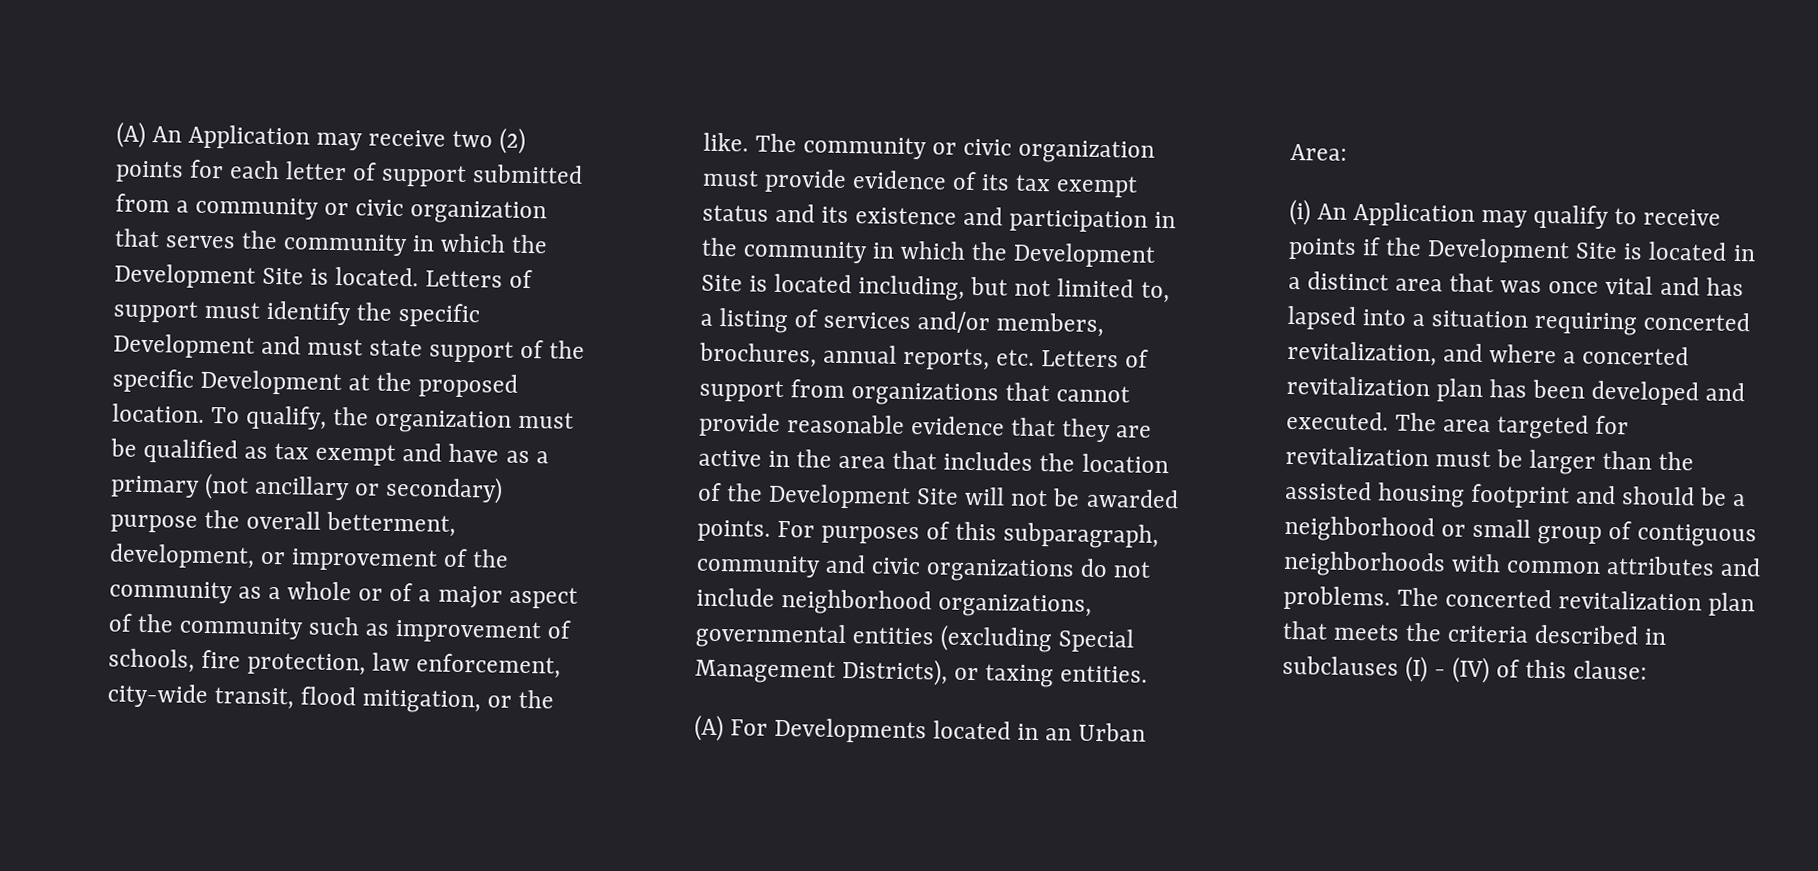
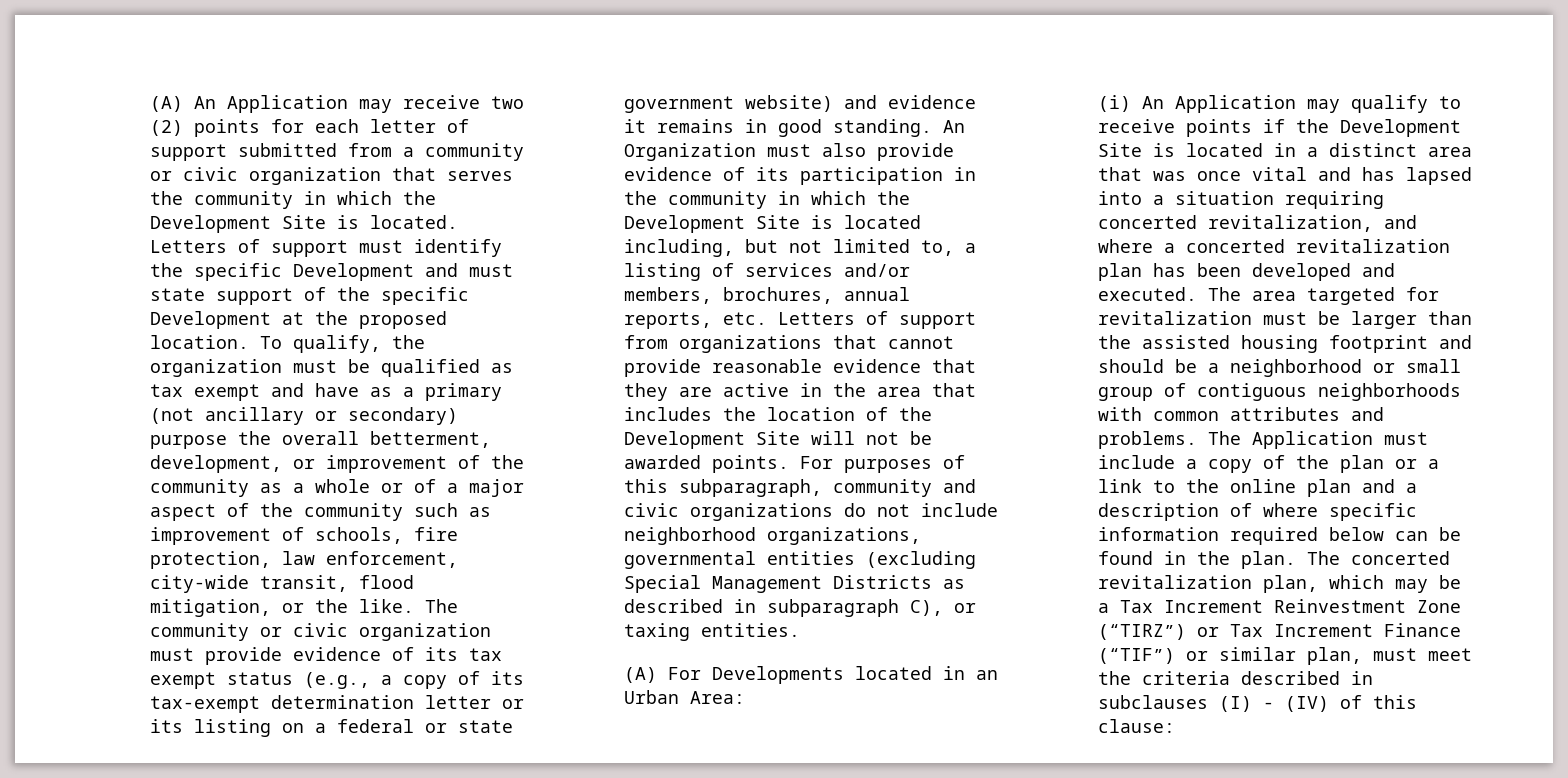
- The community or civic organization must provide evidence of its tax exempt status and its existence and participation in the community in which the Development Site is located including, but not limited to, a listing of services and/or members, brochures, annual reports, etc. Letters of support from organizations that cannot provide reasonable evidence that they are active in the area that includes the location of the Development Site will not be awarded points.
+ The community or civic organization must provide evidence of its tax exempt status (e.g., a copy of its tax-exempt determination letter or its listing on a federal or state government website) and evidence it remains in good standing. An Organization must also provide evidence of its participation in the community in which the Development Site is located including, but not limited to, a listing of services and/or members, brochures, annual reports, etc. Letters of support from organizations that cannot provide reasonable evidence that they are active in the area that includes the location of the Development Site will not be awarded points.
- For purposes of this subparagraph, community and civic organizations do not include neighborhood organizations, governmental entities (excluding Special Management Districts), or taxing entities.
+ For purposes of this subparagraph, community and civic organizations do not include neighborhood organizations, governmental entities (excluding Special Management Districts as described in subparagraph C), or taxing entities.
- The concerted revitalization plan that meets the criteria described in subclauses (I) - (IV) of this clause:
+ The Application must include a copy of the plan or a link to the online plan and a description of where specific information required below can be found in the plan. The concerted revitalization plan, which may be a Tax Increment Reinvestment Zone (“TIRZ”) or Tax Increment Finance (“TIF”) or similar plan, must meet the criteria described in subclauses (I) - (IV) of this clause:

